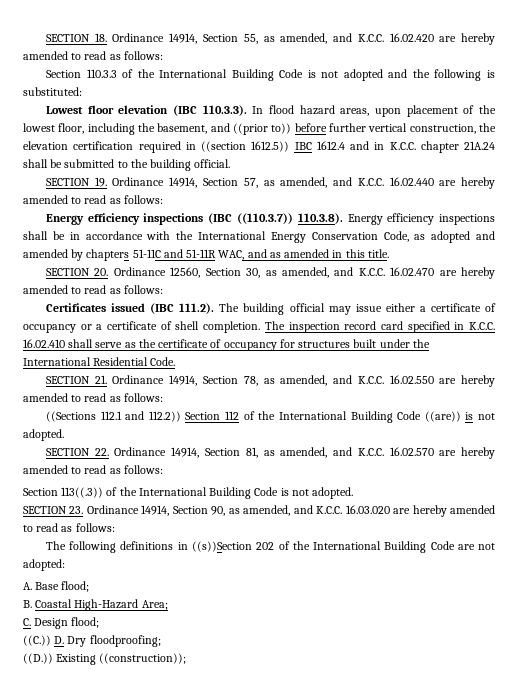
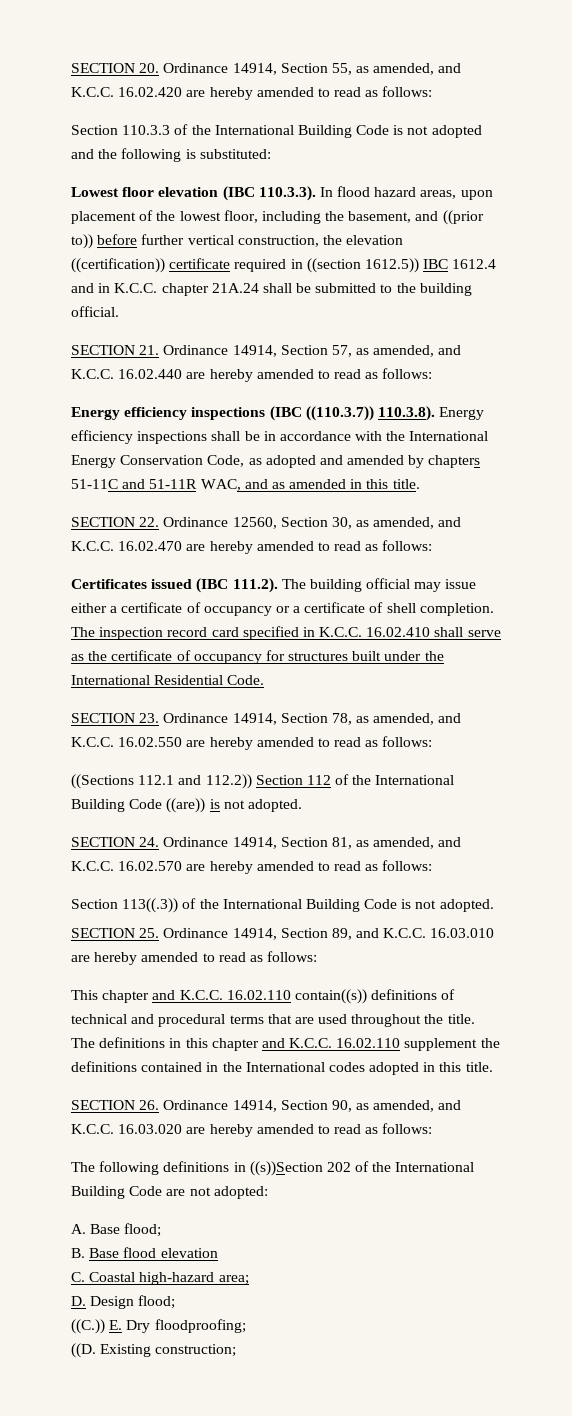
- SECTION 18. Ordinance 14914, Section 55, as amended, and K.C.C. 16.02.420 are hereby amended to read as follows:
+ SECTION 20. Ordinance 14914, Section 55, as amended, and K.C.C. 16.02.420 are hereby amended to read as follows:
- Lowest floor elevation (IBC 110.3.3). In flood hazard areas, upon placement of the lowest floor, including the basement, and ((prior to)) before further vertical construction, the elevation certification required in ((section 1612.5)) IBC 1612.4 and in K.C.C. chapter 21A.24 shall be submitted to the building official.
+ Lowest floor elevation (IBC 110.3.3). In flood hazard areas, upon placement of the lowest floor, including the basement, and ((prior to)) before further vertical construction, the elevation ((certification)) certificate required in ((section 1612.5)) IBC 1612.4 and in K.C.C. chapter 21A.24 shall be submitted to the building official.
- SECTION 19. Ordinance 14914, Section 57, as amended, and K.C.C. 16.02.440 are hereby amended to read as follows:
+ SECTION 21. Ordinance 14914, Section 57, as amended, and K.C.C. 16.02.440 are hereby amended to read as follows:
- SECTION 20. Ordinance 12560, Section 30, as amended, and K.C.C. 16.02.470 are hereby amended to read as follows:
+ SECTION 22. Ordinance 12560, Section 30, as amended, and K.C.C. 16.02.470 are hereby amended to read as follows:
- SECTION 21. Ordinance 14914, Section 78, as amended, and K.C.C. 16.02.550 are hereby amended to read as follows:
+ SECTION 23. Ordinance 14914, Section 78, as amended, and K.C.C. 16.02.550 are hereby amended to read as follows:
- SECTION 22. Ordinance 14914, Section 81, as amended, and K.C.C. 16.02.570 are hereby amended to read as follows:
+ SECTION 24. Ordinance 14914, Section 81, as amended, and K.C.C. 16.02.570 are hereby amended to read as follows:
- SECTION 23. Ordinance 14914, Section 90, as amended, and K.C.C. 16.03.020 are hereby amended to read as follows:
+ SECTION 25. Ordinance 14914, Section 89, and K.C.C. 16.03.010 are hereby amended to read as follows:
+ This chapter and K.C.C. 16.02.110 contain((s)) definitions of technical and procedural terms that are used throughout the title. The definitions in this chapter and K.C.C. 16.02.110 supplement the definitions contained in the International codes adopted in this title.
+ SECTION 26. Ordinance 14914, Section 90, as amended, and K.C.C. 16.03.020 are hereby amended to read as follows:
- B. Coastal High-Hazard Area;
- C. Design flood;
+ B. Base flood elevation
+ C. Coastal high-hazard area;
+ D. Design flood;
- ((C.)) D. Dry floodproofing;
+ ((C.)) E. Dry floodproofing;
- ((D.)) Existing ((construction));
+ ((D. Existing construction;

